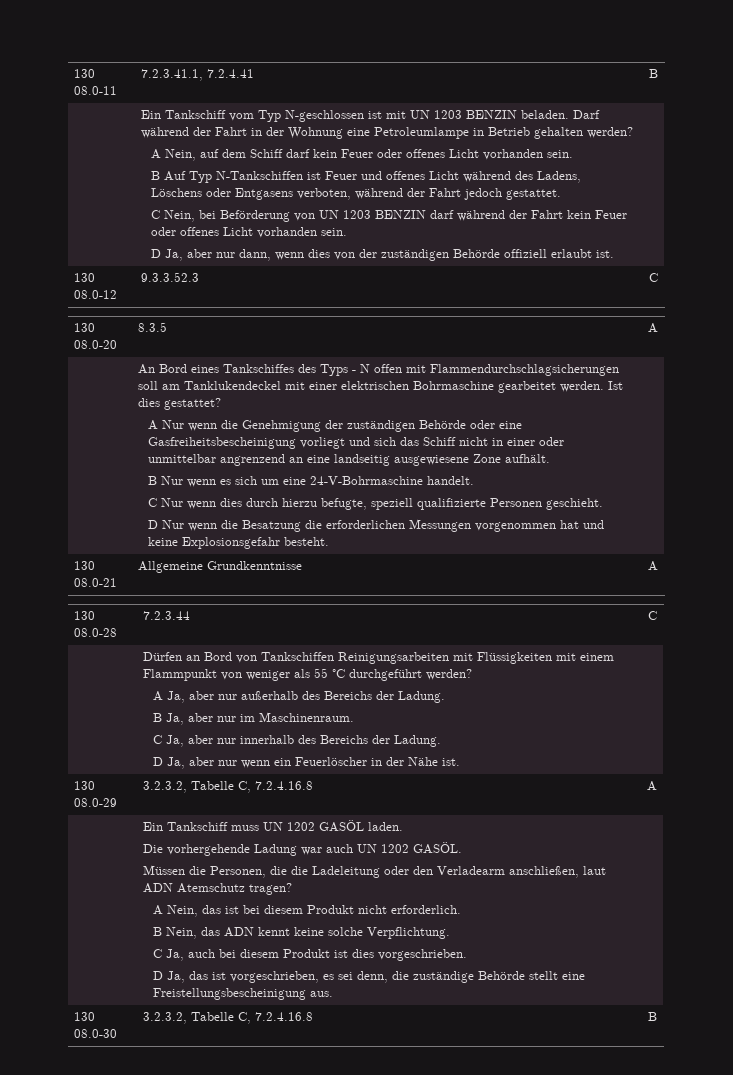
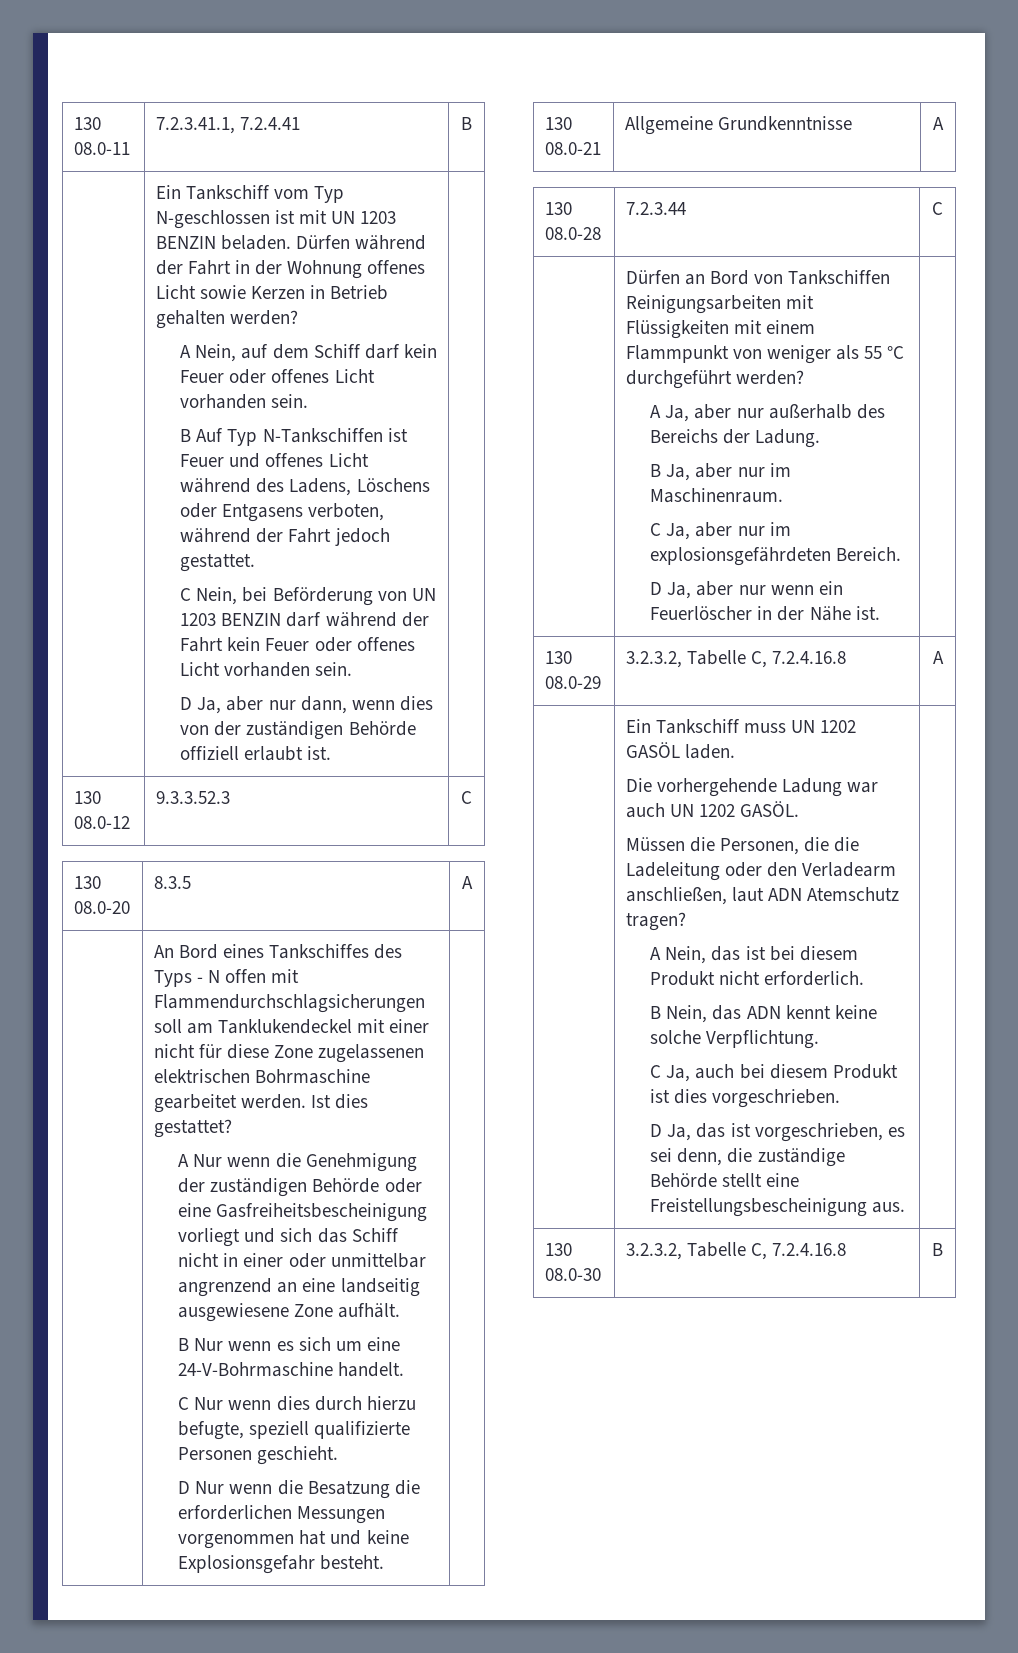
- Darf während der Fahrt in der Wohnung eine Petroleumlampe in Betrieb gehalten werden?
+ Dürfen während der Fahrt in der Wohnung offenes Licht sowie Kerzen in Betrieb gehalten werden?
- An Bord eines Tankschiffes des Typs - N offen mit Flammendurchschlagsicherungen soll am Tanklukendeckel mit einer elektrischen Bohrmaschine gearbeitet werden.
+ An Bord eines Tankschiffes des Typs - N offen mit Flammendurchschlagsicherungen soll am Tanklukendeckel mit einer nicht für diese Zone zugelassenen elektrischen Bohrmaschine gearbeitet werden.
- C Ja, aber nur innerhalb des Bereichs der Ladung.
+ C Ja, aber nur im explosionsgefährdeten Bereich.

